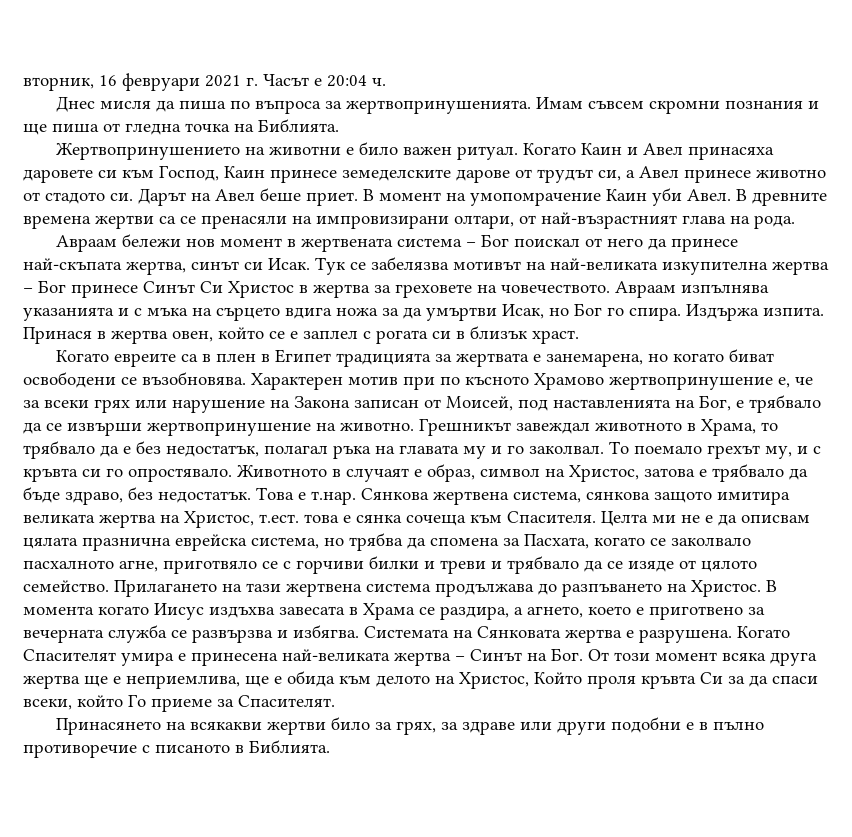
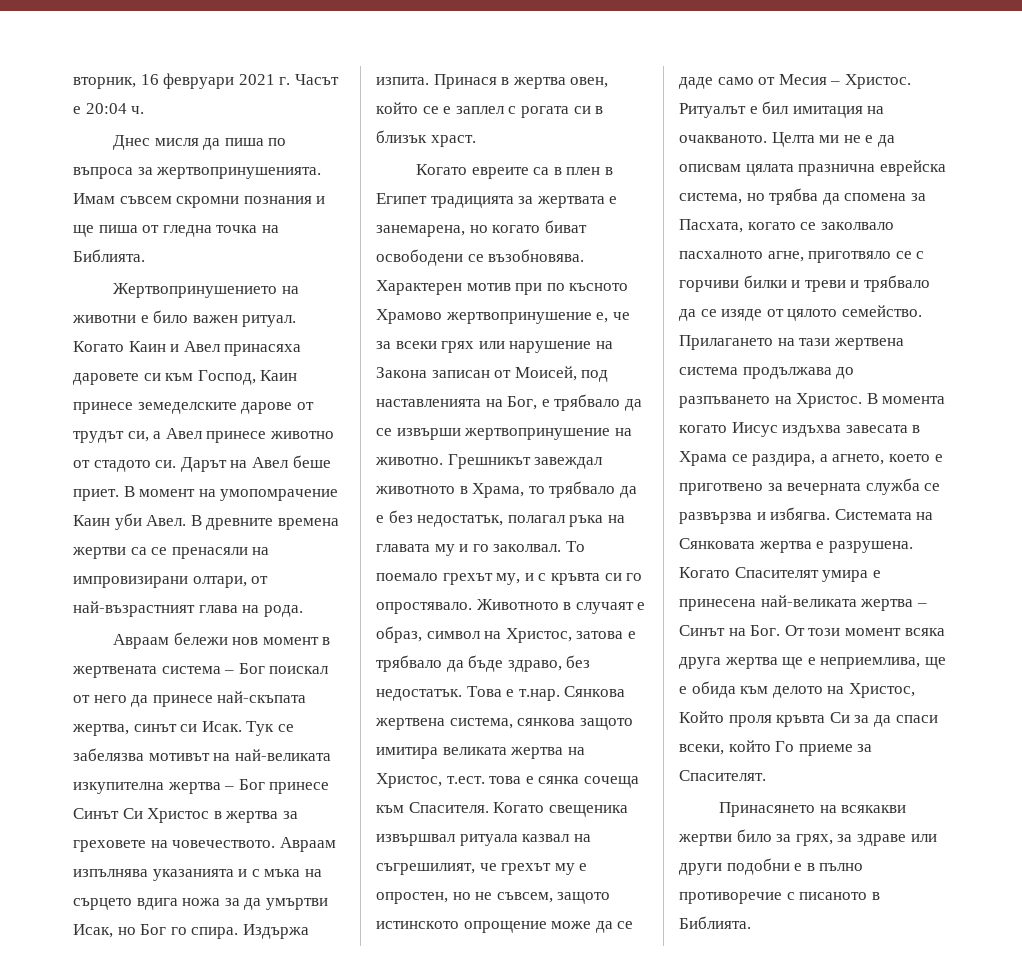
+ Когато свещеника извършвал ритуала казвал на съгрешилият, че грехът му е опростен, но не съвсем, защото истинското опрощение може да се даде само от Месия – Христос. Ритуалът е бил имитация на очакваното.

